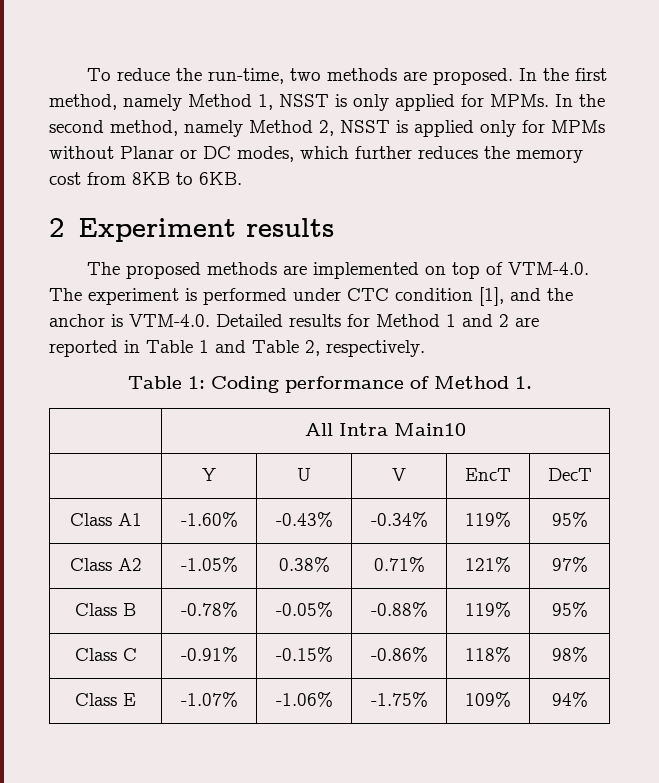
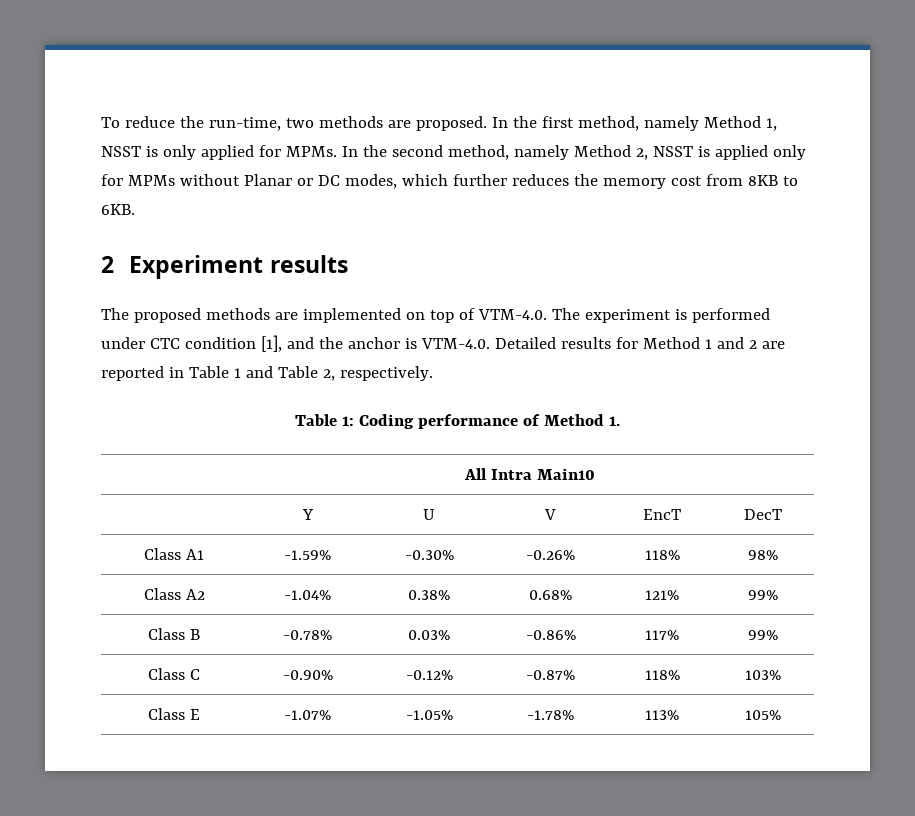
- Class A1 | -1.60% | -0.43% | -0.34% | 119% | 95%
+ Class A1 | -1.59% | -0.30% | -0.26% | 118% | 98%
- Class A2 | -1.05% | 0.38% | 0.71% | 121% | 97%
+ Class A2 | -1.04% | 0.38% | 0.68% | 121% | 99%
- Class B | -0.78% | -0.05% | -0.88% | 119% | 95%
+ Class B | -0.78% | 0.03% | -0.86% | 117% | 99%
- Class C | -0.91% | -0.15% | -0.86% | 118% | 98%
+ Class C | -0.90% | -0.12% | -0.87% | 118% | 103%
- Class E | -1.07% | -1.06% | -1.75% | 109% | 94%
+ Class E | -1.07% | -1.05% | -1.78% | 113% | 105%

